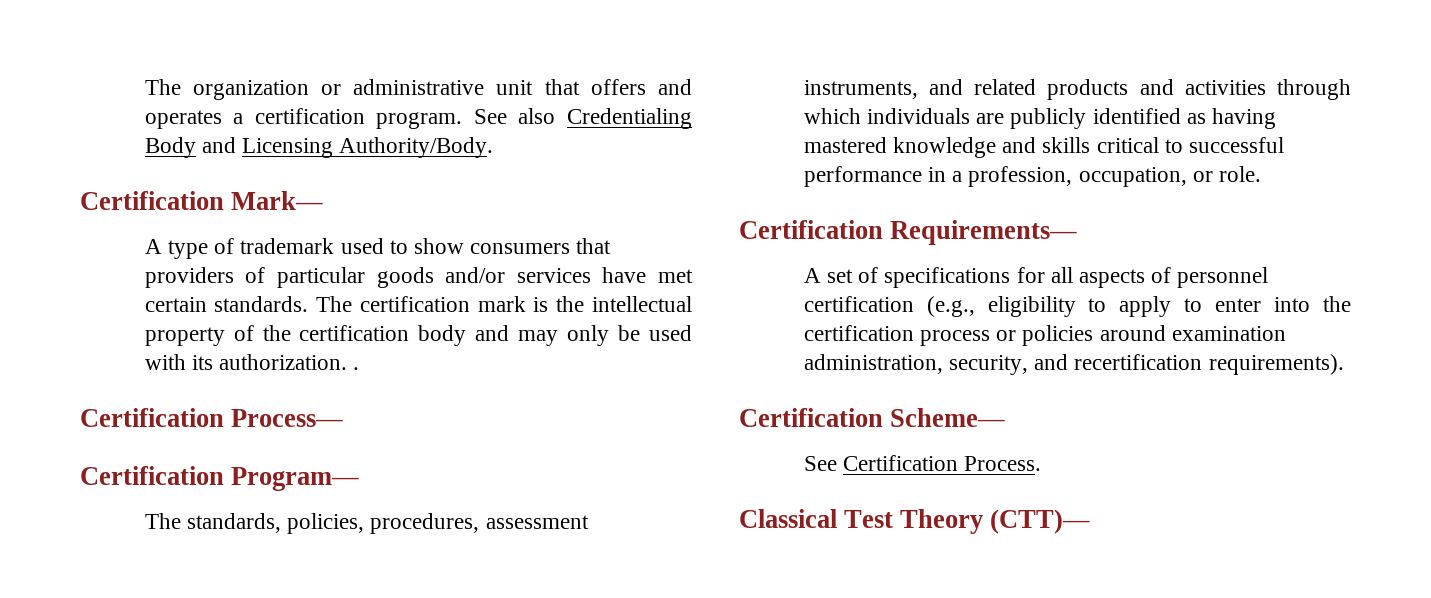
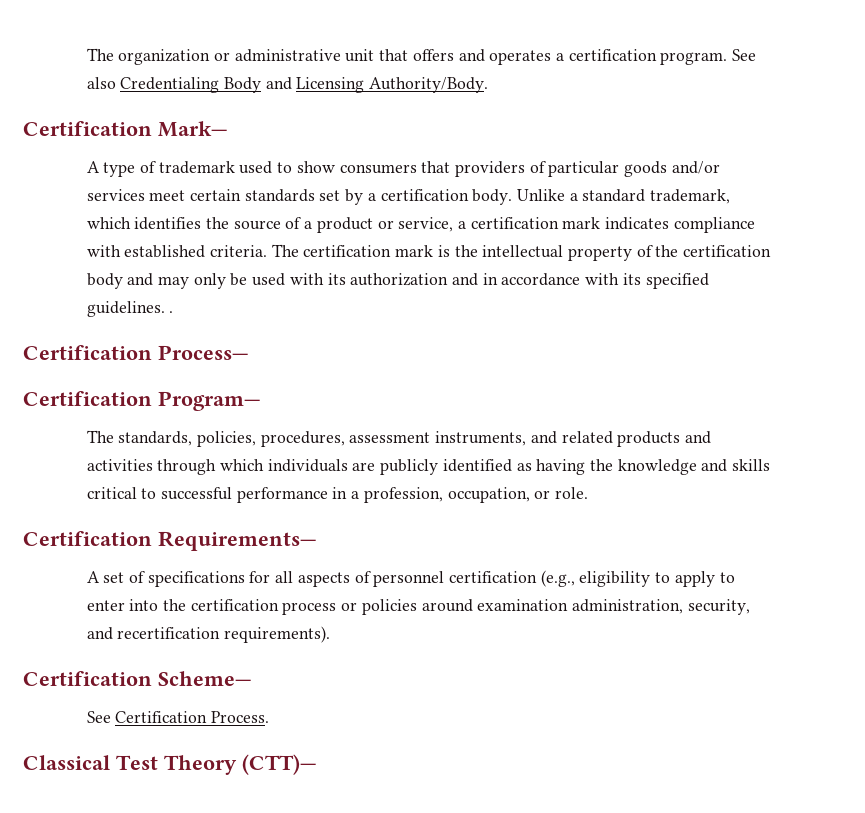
- A type of trademark used to show consumers that providers of particular goods and/or services have met certain standards.
+ A type of trademark used to show consumers that providers of particular goods and/or services meet certain standards set by a certification body. Unlike a standard trademark, which identifies the source of a product or service, a certification mark indicates compliance with established criteria.
- The certification mark is the intellectual property of the certification body and may only be used with its authorization. .
+ The certification mark is the intellectual property of the certification body and may only be used with its authorization and in accordance with its specified guidelines. .
- The standards, policies, procedures, assessment instruments, and related products and activities through which individuals are publicly identified as having mastered knowledge and skills critical to successful performance in a profession, occupation, or role.
+ The standards, policies, procedures, assessment instruments, and related products and activities through which individuals are publicly identified as having the knowledge and skills critical to successful performance in a profession, occupation, or role.

